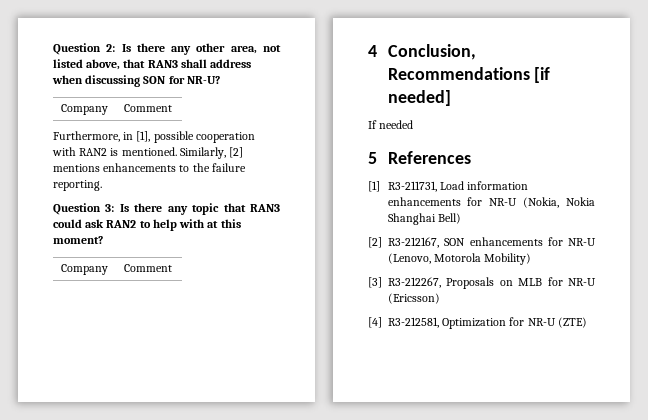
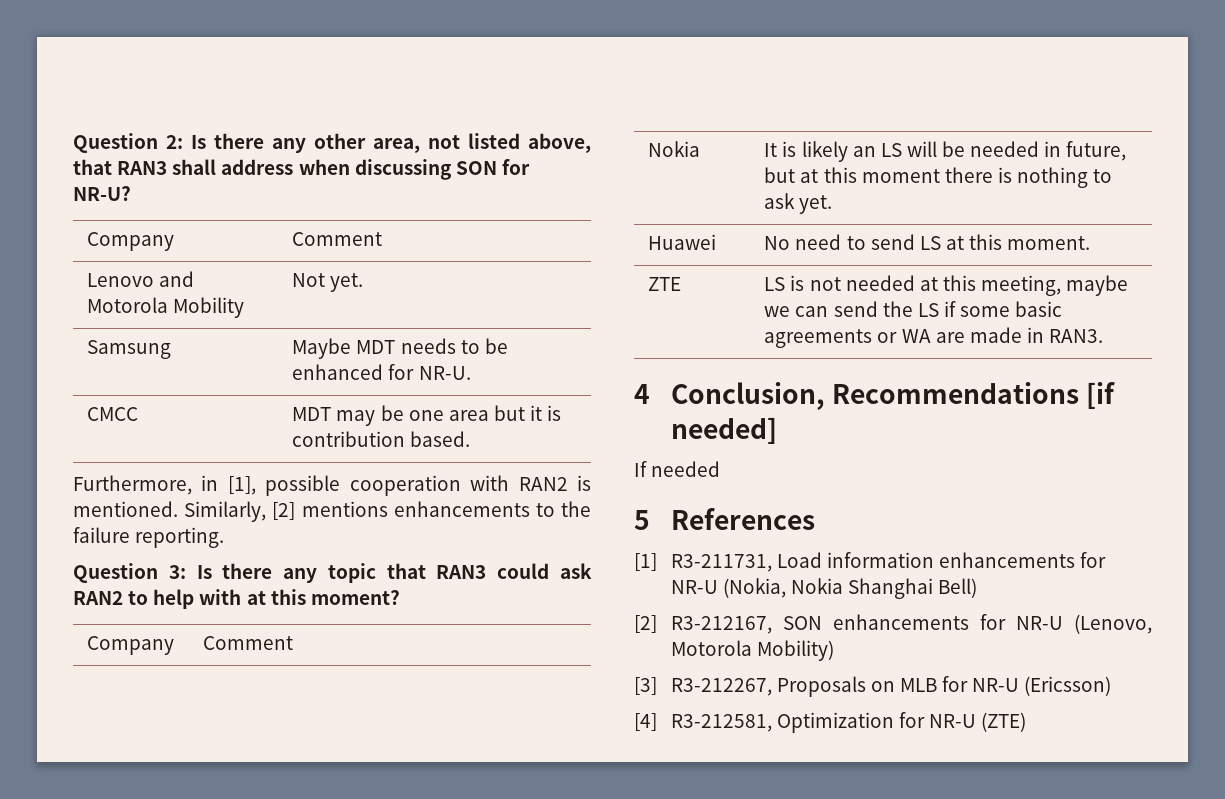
+ Lenovo and Motorola Mobility | Not yet.
+ Samsung | Maybe MDT needs to be enhanced for NR-U.
+ CMCC | MDT may be one area but it is contribution based.
+ Nokia | It is likely an LS will be needed in future, but at this moment there is nothing to ask yet.
+ Huawei | No need to send LS at this moment.
+ ZTE | LS is not needed at this meeting, maybe we can send the LS if some basic agreements or WA are made in RAN3.

